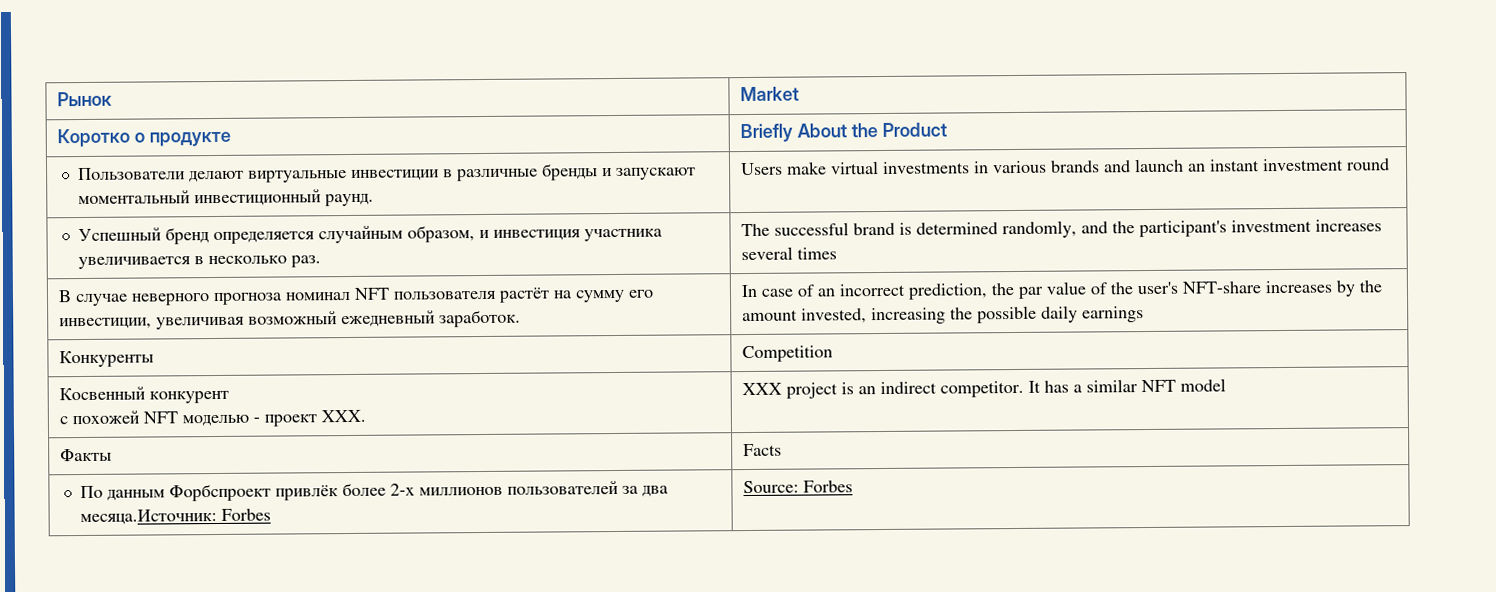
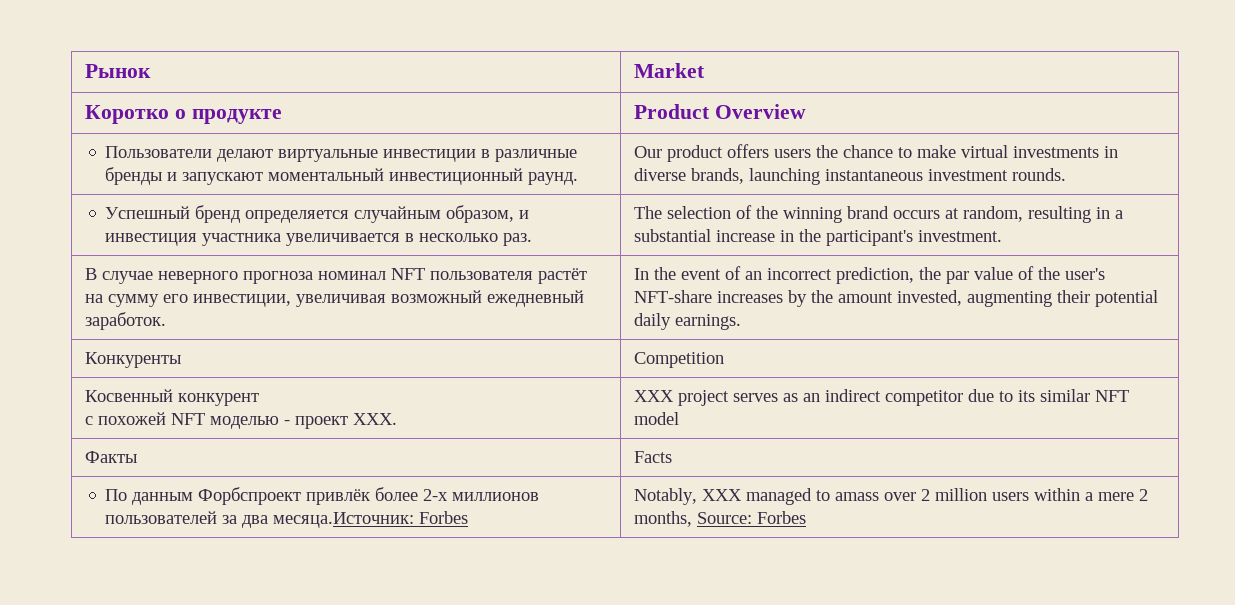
- Коротко о продукте | Briefly About the Product
+ Коротко о продукте | Product Overview
- Пользователи делают виртуальные инвестиции в различные бренды и запускают моментальный инвестиционный раунд. | Users make virtual investments in various brands and launch an instant investment round
+ Пользователи делают виртуальные инвестиции в различные бренды и запускают моментальный инвестиционный раунд. | Our product offers users the chance to make virtual investments in diverse brands, launching instantaneous investment rounds.
- Успешный бренд определяется случайным образом, и инвестиция участника увеличивается в несколько раз. | The successful brand is determined randomly, and the participant's investment increases several times
+ Успешный бренд определяется случайным образом, и инвестиция участника увеличивается в несколько раз. | The selection of the winning brand occurs at random, resulting in a substantial increase in the participant's investment.
- В случае неверного прогноза номинал NFT пользователя растёт на сумму его инвестиции, увеличивая возможный ежедневный заработок. | In case of an incorrect prediction, the par value of the user's NFT-share increases by the amount invested, increasing the possible daily earnings
+ В случае неверного прогноза номинал NFT пользователя растёт на сумму его инвестиции, увеличивая возможный ежедневный заработок. | In the event of an incorrect prediction, the par value of the user's NFT-share increases by the amount invested, augmenting their potential daily earnings.
  Косвенный конкурент
- с похожей NFT моделью - проект XXX. | XXX project is an indirect competitor. It has a similar NFT model
+ с похожей NFT моделью - проект XXX. | XXX project serves as an indirect competitor due to its similar NFT model
- По данным Форбспроект привлёк более 2-х миллионов пользователей за два месяца.Источник: Forbes | Source: Forbes
+ По данным Форбспроект привлёк более 2-х миллионов пользователей за два месяца.Источник: Forbes | Notably, XXX managed to amass over 2 million users within a mere 2 months, Source: Forbes

